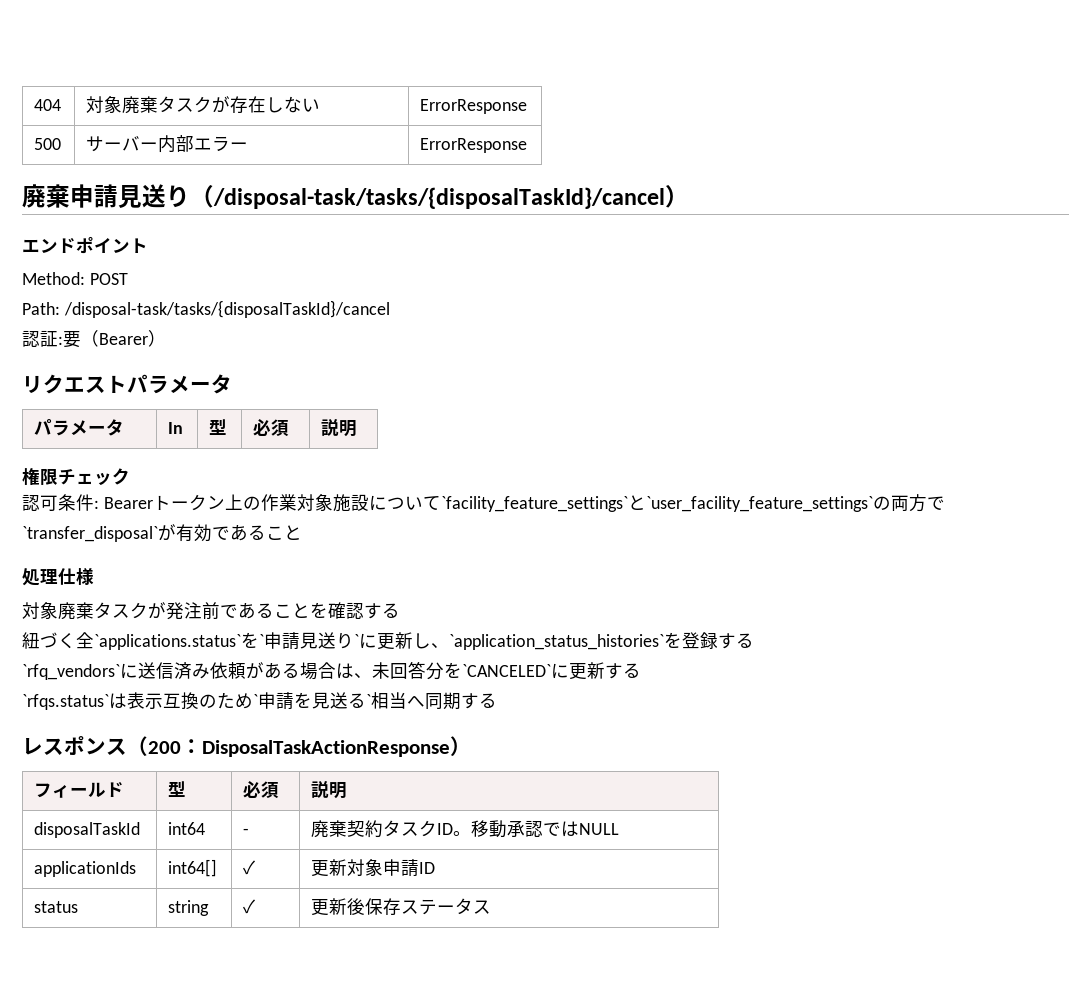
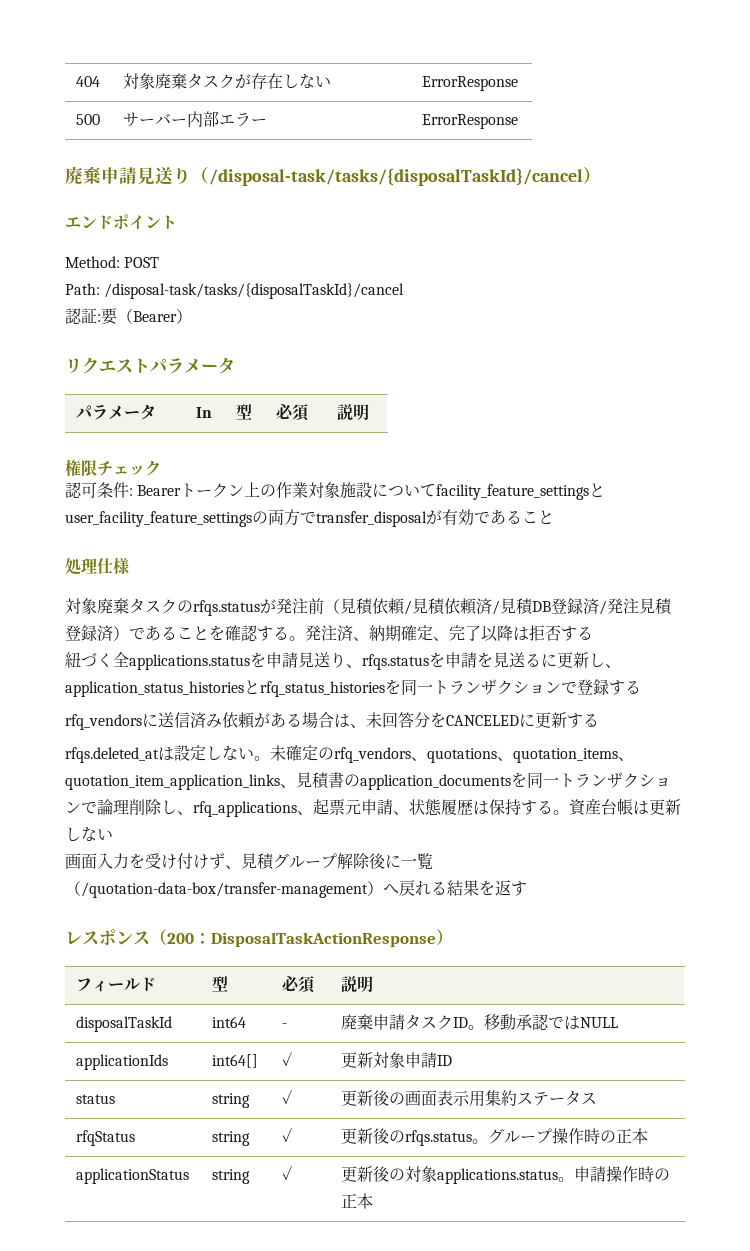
- 認可条件: Bearerトークン上の作業対象施設について`facility_feature_settings`と`user_facility_feature_settings`の両方で`transfer_disposal`が有効であること
+ 認可条件: Bearerトークン上の作業対象施設についてfacility_feature_settingsとuser_facility_feature_settingsの両方でtransfer_disposalが有効であること
- 対象廃棄タスクが発注前であることを確認する
- 紐づく全`applications.status`を`申請見送り`に更新し、`application_status_histories`を登録する
+ 対象廃棄タスクのrfqs.statusが発注前（見積依頼/見積依頼済/見積DB登録済/発注見積登録済）であることを確認する。発注済、納期確定、完了以降は拒否する
+ 紐づく全applications.statusを申請見送り、rfqs.statusを申請を見送るに更新し、application_status_historiesとrfq_status_historiesを同一トランザクションで登録する
- `rfq_vendors`に送信済み依頼がある場合は、未回答分を`CANCELED`に更新する
+ rfq_vendorsに送信済み依頼がある場合は、未回答分をCANCELEDに更新する
- `rfqs.status`は表示互換のため`申請を見送る`相当へ同期する
+ rfqs.deleted_atは設定しない。未確定のrfq_vendors、quotations、quotation_items、quotation_item_application_links、見積書のapplication_documentsを同一トランザクションで論理削除し、rfq_applications、起票元申請、状態履歴は保持する。資産台帳は更新しない
+ 画面入力を受け付けず、見積グループ解除後に一覧（/quotation-data-box/transfer-management）へ戻れる結果を返す
- disposalTaskId | int64 | - | 廃棄契約タスクID。移動承認ではNULL
+ disposalTaskId | int64 | - | 廃棄申請タスクID。移動承認ではNULL
- status | string | ✓ | 更新後保存ステータス
+ status | string | ✓ | 更新後の画面表示用集約ステータス
+ rfqStatus | string | ✓ | 更新後のrfqs.status。グループ操作時の正本
+ applicationStatus | string | ✓ | 更新後の対象applications.status。申請操作時の正本

